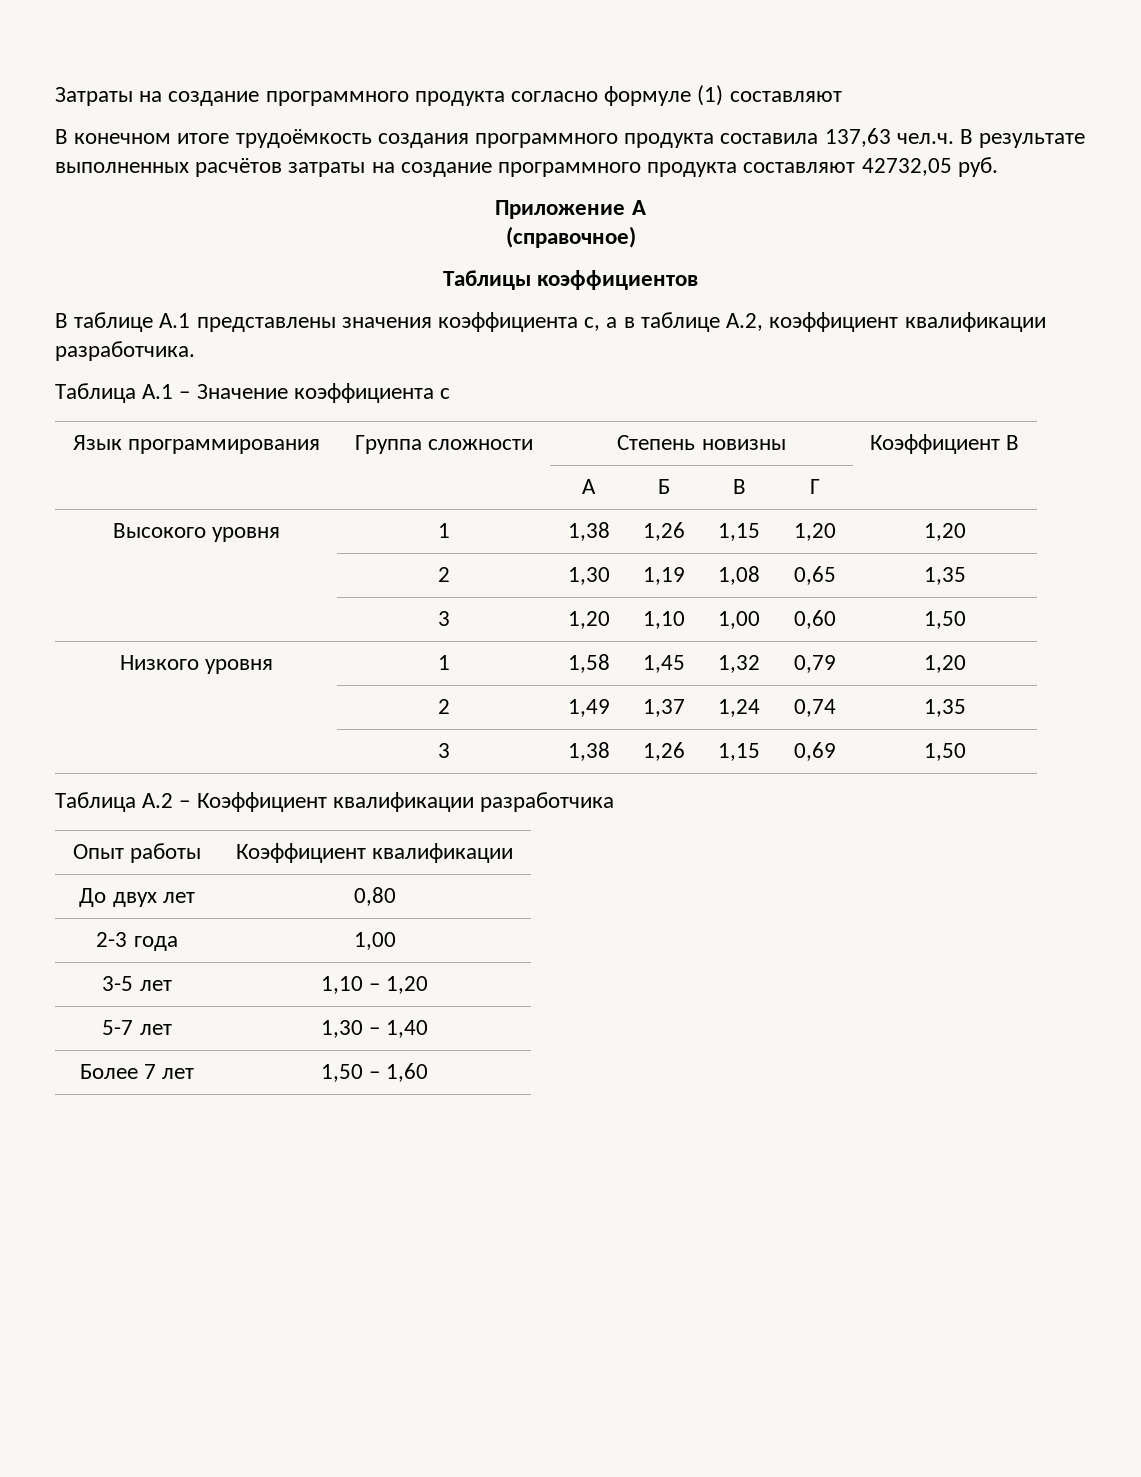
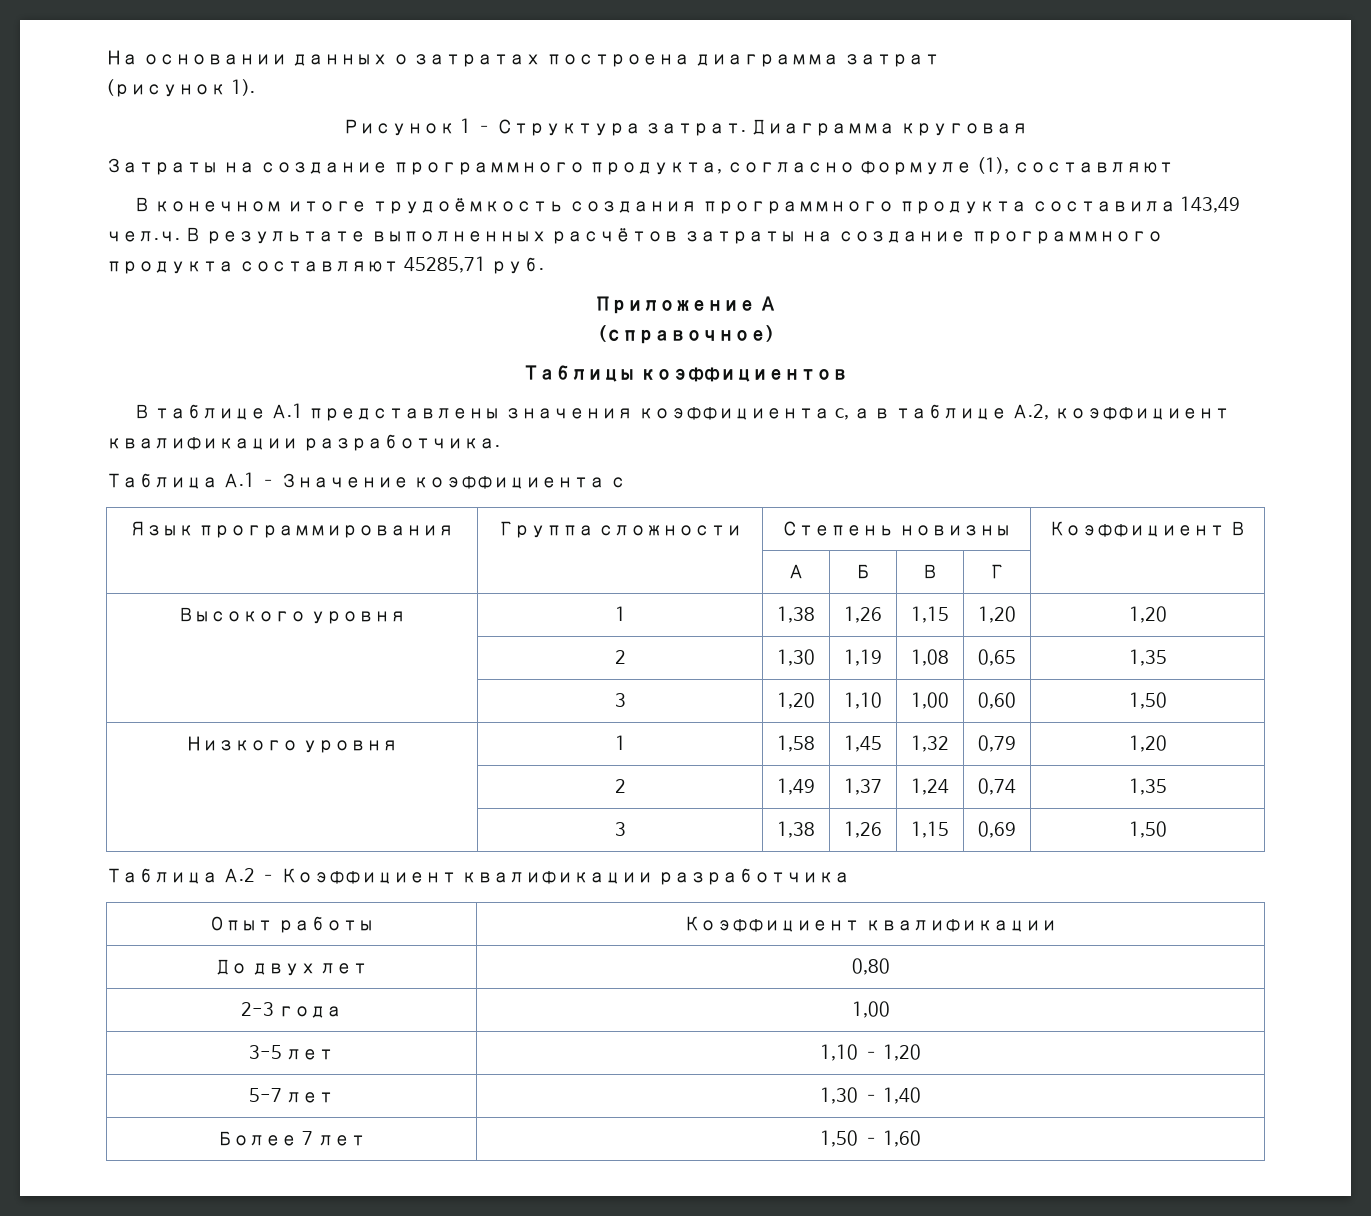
+ На основании данных о затратах построена диаграмма затрат
+ (рисунок 1).
+ Рисунок 1 – Структура затрат. Диаграмма круговая
- Затраты на создание программного продукта согласно формуле (1) составляют
+ Затраты на создание программного продукта, согласно формуле (1), составляют
- В конечном итоге трудоёмкость создания программного продукта составила 137,63 чел.ч. В результате выполненных расчётов затраты на создание программного продукта составляют 42732,05 руб.
+ В конечном итоге трудоёмкость создания программного продукта составила 143,49 чел.ч. В результате выполненных расчётов затраты на создание программного продукта составляют 45285,71 руб.

